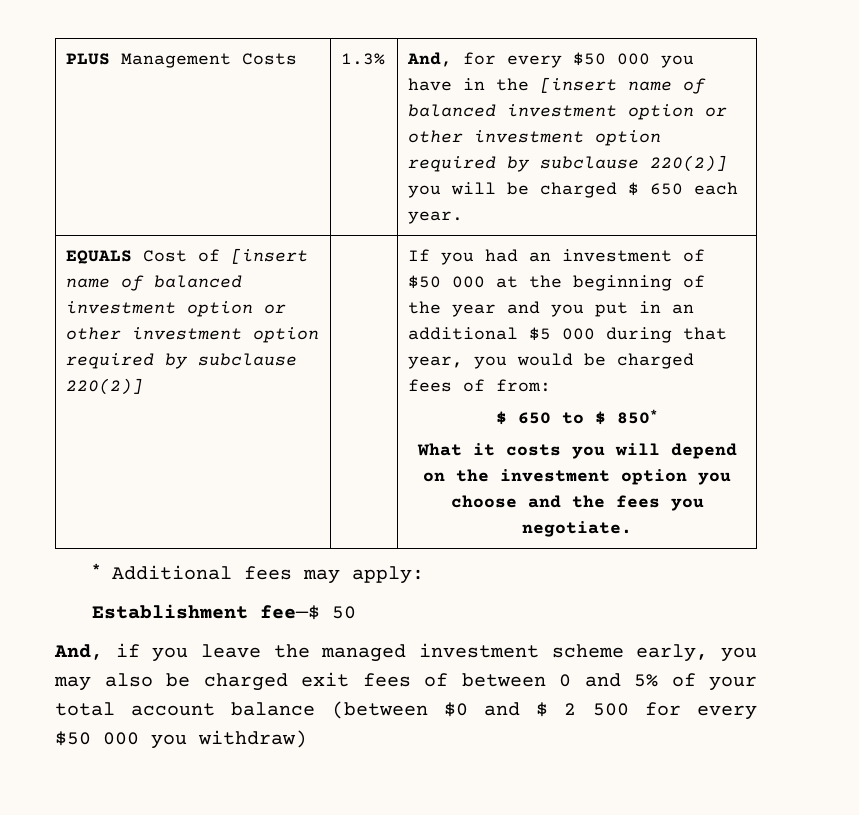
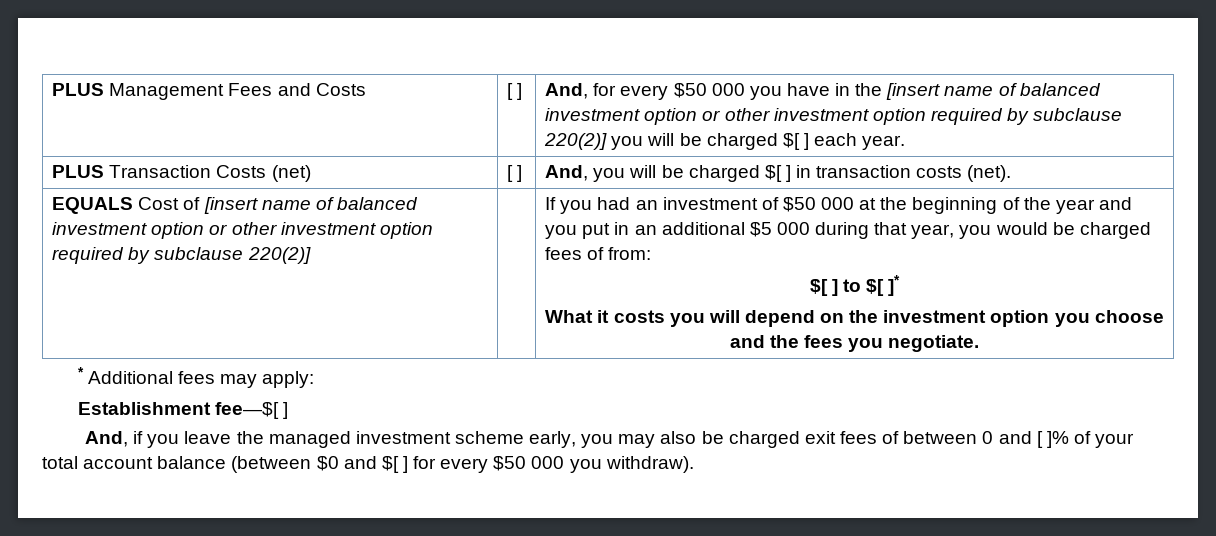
- PLUS Management Costs | 1.3% | And, for every $50 000 you have in the [insert name of balanced investment option or other investment option required by subclause 220(2)] you will be charged $ 650 each year.
+ PLUS Management Fees and Costs | [ ] | And, for every $50 000 you have in the [insert name of balanced investment option or other investment option required by subclause 220(2)] you will be charged $[ ] each year.
+ PLUS Transaction Costs (net) | [ ] | And, you will be charged $[ ] in transaction costs (net).
- $ 650 to $ 850*
+ $[ ] to $[ ]*
- Establishment fee—$ 50
+ Establishment fee—$[ ]
- And, if you leave the managed investment scheme early, you may also be charged exit fees of between 0 and 5% of your total account balance (between $0 and $ 2 500 for every $50 000 you withdraw)
+ And, if you leave the managed investment scheme early, you may also be charged exit fees of between 0 and [ ]% of your total account balance (between $0 and $[ ] for every $50 000 you withdraw).

